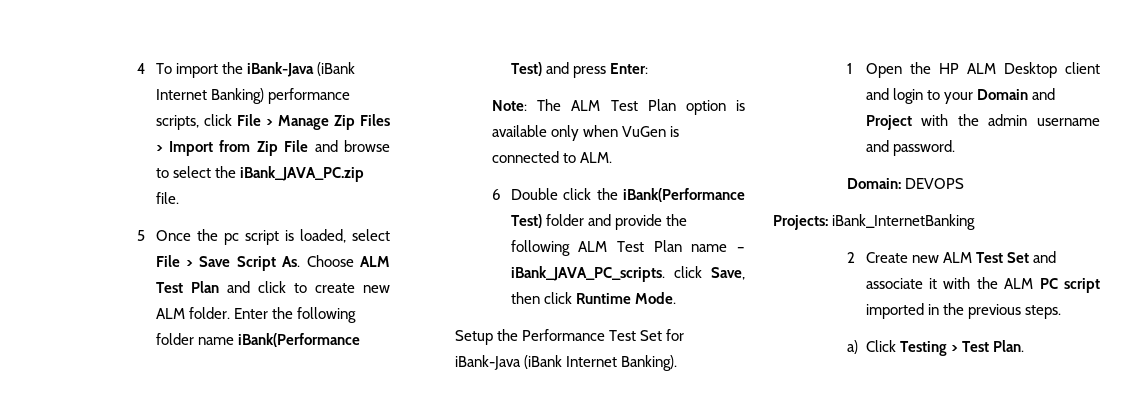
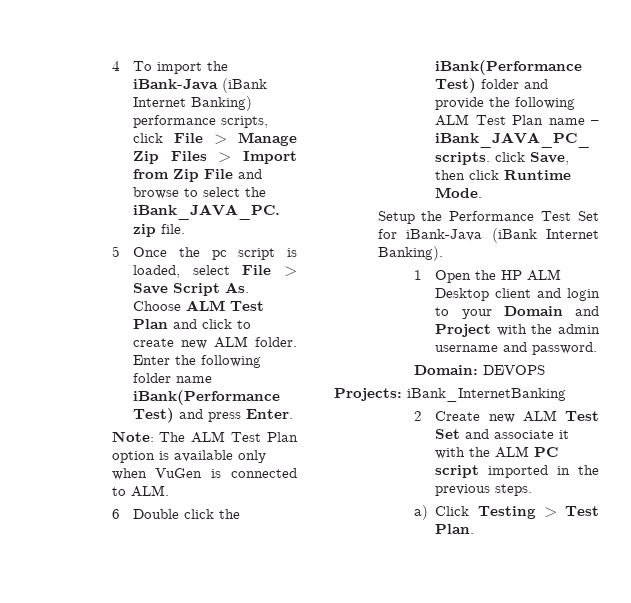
- Enter the following folder name iBank(Performance Test) and press Enter:
+ Enter the following folder name iBank(Performance Test) and press Enter.

